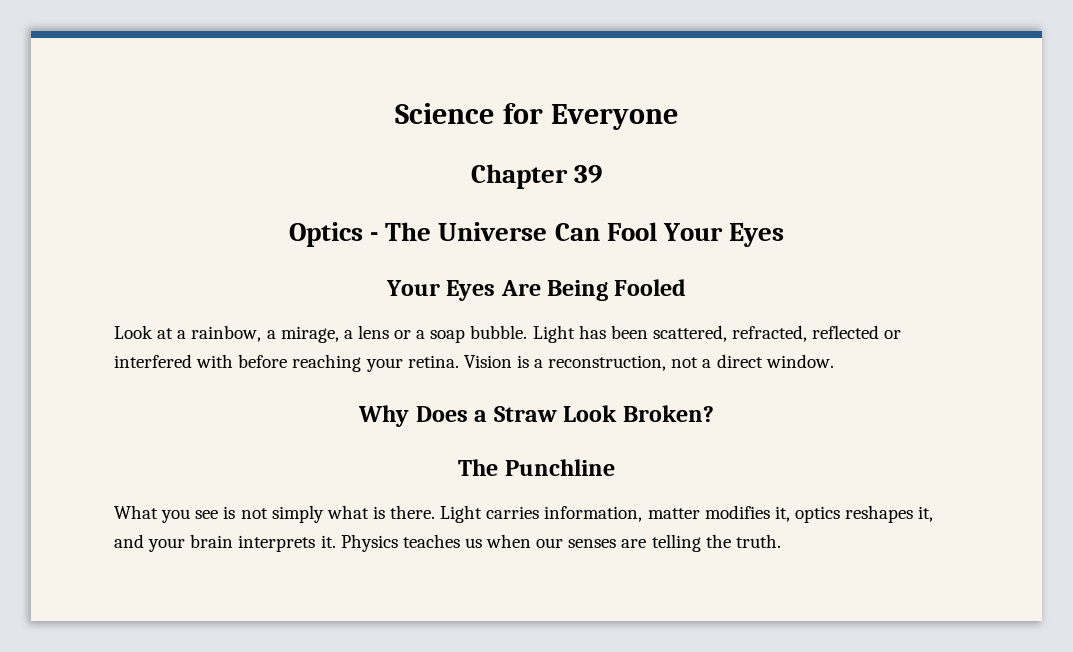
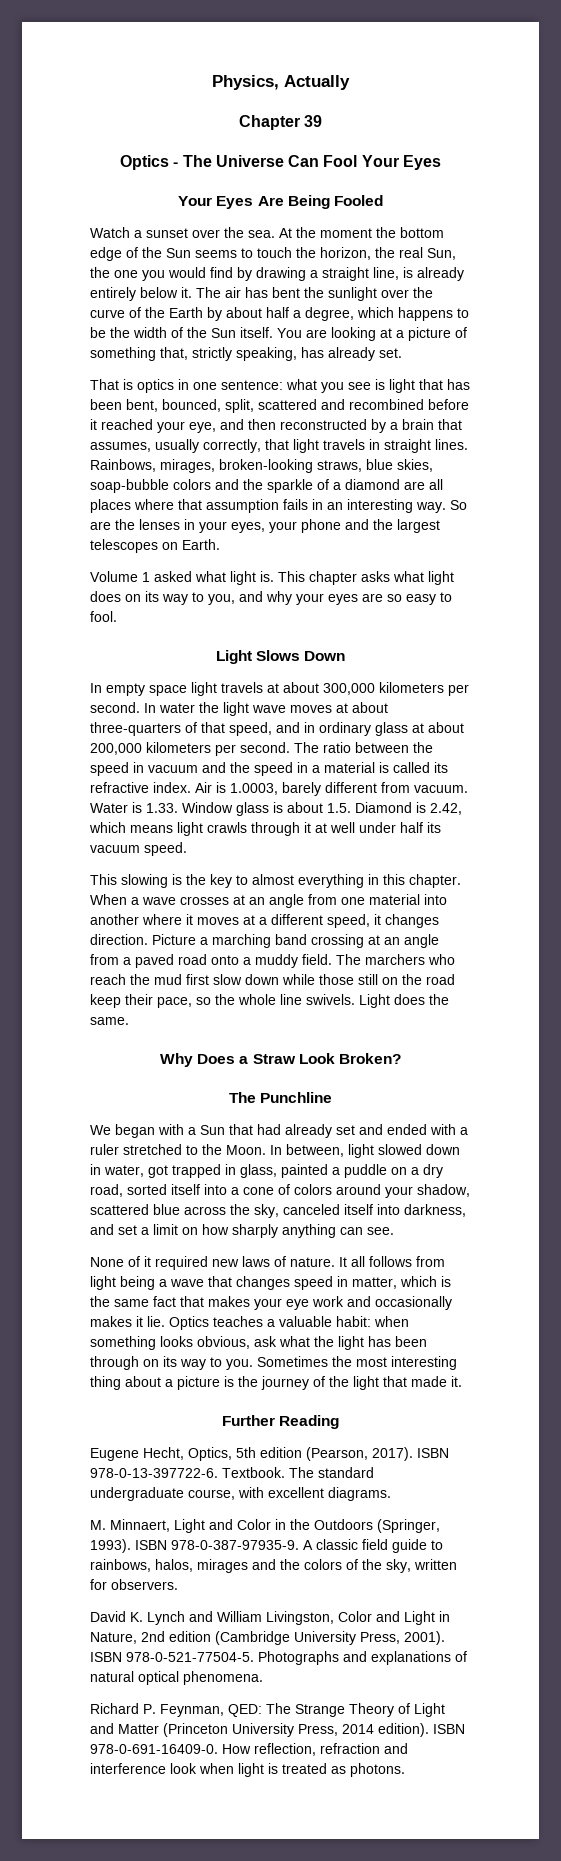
- Science for Everyone
+ Physics, Actually
- Look at a rainbow, a mirage, a lens or a soap bubble. Light has been scattered, refracted, reflected or interfered with before reaching your retina. Vision is a reconstruction, not a direct window.
+ Watch a sunset over the sea. At the moment the bottom edge of the Sun seems to touch the horizon, the real Sun, the one you would find by drawing a straight line, is already entirely below it. The air has bent the sunlight over the curve of the Earth by about half a degree, which happens to be the width of the Sun itself. You are looking at a picture of something that, strictly speaking, has already set.
+ That is optics in one sentence: what you see is light that has been bent, bounced, split, scattered and recombined before it reached your eye, and then reconstructed by a brain that assumes, usually correctly, that light travels in straight lines. Rainbows, mirages, broken-looking straws, blue skies, soap-bubble colors and the sparkle of a diamond are all places where that assumption fails in an interesting way. So are the lenses in your eyes, your phone and the largest telescopes on Earth.
+ Volume 1 asked what light is. This chapter asks what light does on its way to you, and why your eyes are so easy to fool.
+ Light Slows Down
+ In empty space light travels at about 300,000 kilometers per second. In water the light wave moves at about three-quarters of that speed, and in ordinary glass at about 200,000 kilometers per second. The ratio between the speed in vacuum and the speed in a material is called its refractive index. Air is 1.0003, barely different from vacuum. Water is 1.33. Window glass is about 1.5. Diamond is 2.42, which means light crawls through it at well under half its vacuum speed.
+ This slowing is the key to almost everything in this chapter. When a wave crosses at an angle from one material into another where it moves at a different speed, it changes direction. Picture a marching band crossing at an angle from a paved road onto a muddy field. The marchers who reach the mud first slow down while those still on the road keep their pace, so the whole line swivels. Light does the same.
- What you see is not simply what is there. Light carries information, matter modifies it, optics reshapes it, and your brain interprets it. Physics teaches us when our senses are telling the truth.
+ We began with a Sun that had already set and ended with a ruler stretched to the Moon. In between, light slowed down in water, got trapped in glass, painted a puddle on a dry road, sorted itself into a cone of colors around your shadow, scattered blue across the sky, canceled itself into darkness, and set a limit on how sharply anything can see.
+ None of it required new laws of nature. It all follows from light being a wave that changes speed in matter, which is the same fact that makes your eye work and occasionally makes it lie. Optics teaches a valuable habit: when something looks obvious, ask what the light has been through on its way to you. Sometimes the most interesting thing about a picture is the journey of the light that made it.
+ Further Reading
+ Eugene Hecht, Optics, 5th edition (Pearson, 2017). ISBN 978-0-13-397722-6. Textbook. The standard undergraduate course, with excellent diagrams.
+ M. Minnaert, Light and Color in the Outdoors (Springer, 1993). ISBN 978-0-387-97935-9. A classic field guide to rainbows, halos, mirages and the colors of the sky, written for observers.
+ David K. Lynch and William Livingston, Color and Light in Nature, 2nd edition (Cambridge University Press, 2001). ISBN 978-0-521-77504-5. Photographs and explanations of natural optical phenomena.
+ Richard P. Feynman, QED: The Strange Theory of Light and Matter (Princeton University Press, 2014 edition). ISBN 978-0-691-16409-0. How reflection, refraction and interference look when light is treated as photons.

